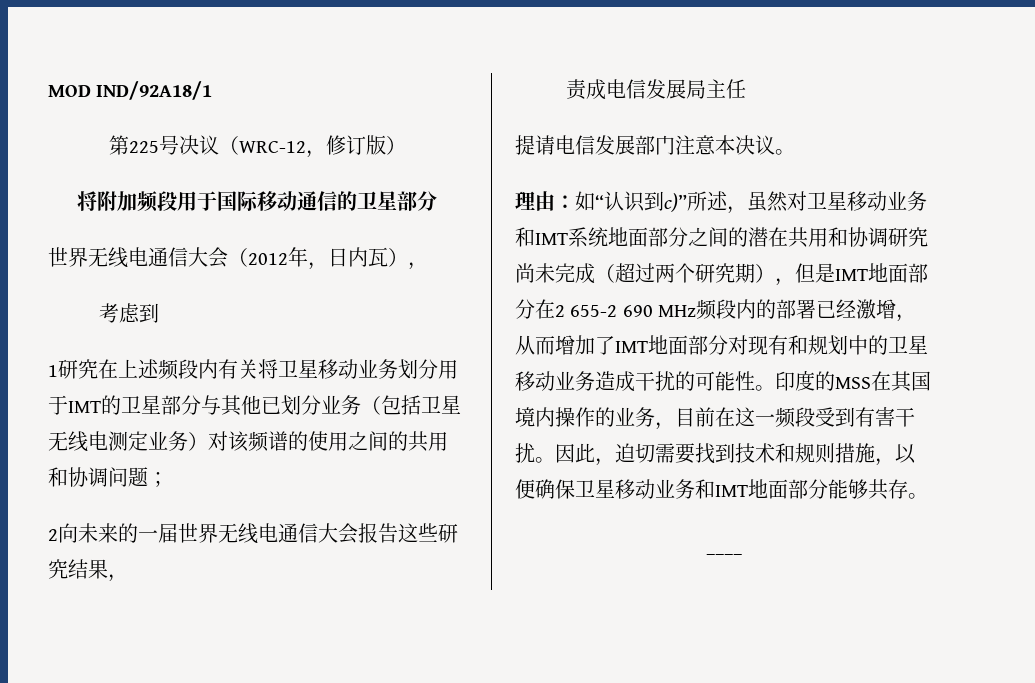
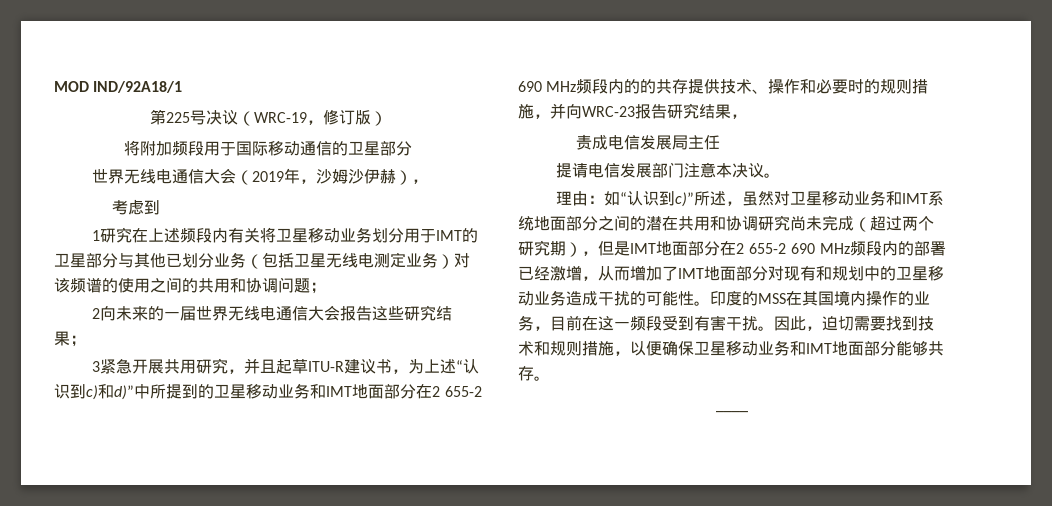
- 第225号决议（WRC-12，修订版）
+ 第225号决议（WRC-19，修订版）
- 世界无线电通信大会（2012年，日内瓦），
+ 世界无线电通信大会（2019年，沙姆沙伊赫），
- 2向未来的一届世界无线电通信大会报告这些研究结果，
+ 2向未来的一届世界无线电通信大会报告这些研究结果；
+ 3紧急开展共用研究，并且起草ITU-R建议书，为上述“认识到c)和d)”中所提到的卫星移动业务和IMT地面部分在2 655-2 690 MHz频段内的的共存提供技术、操作和必要时的规则措施，并向WRC-23报告研究结果，

